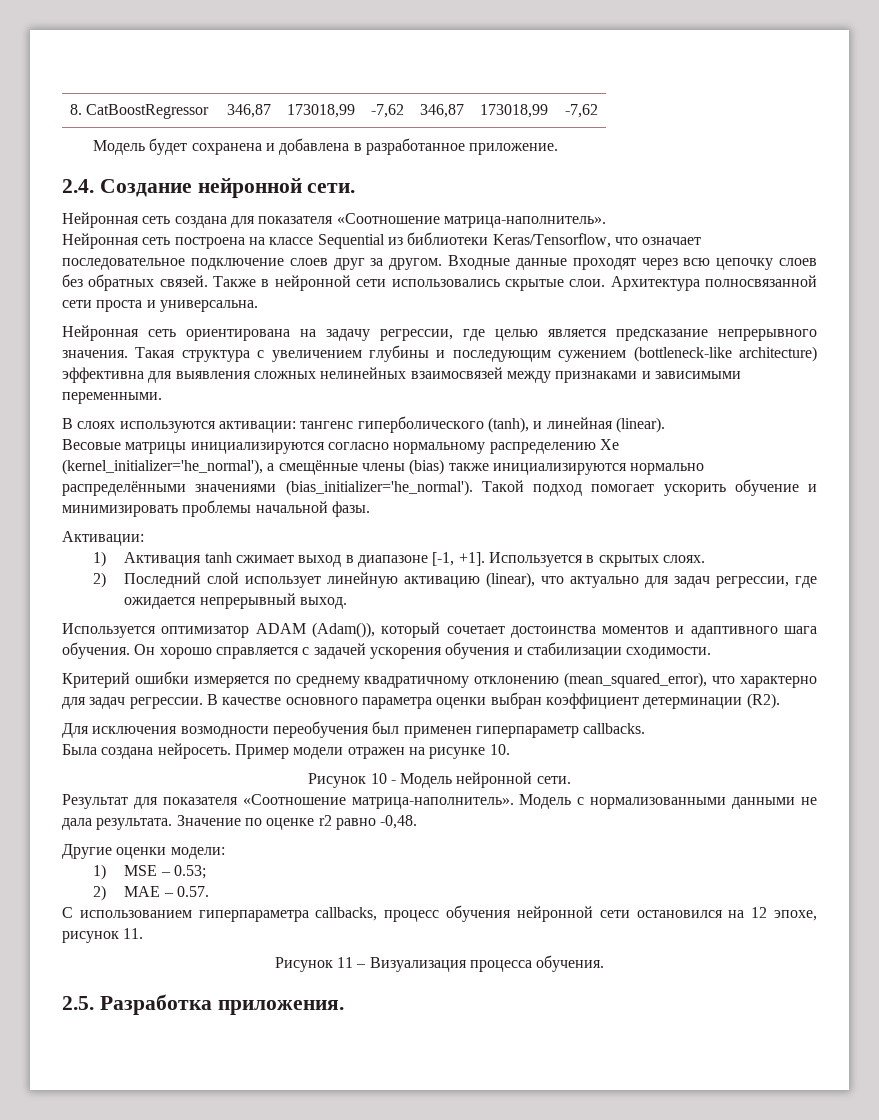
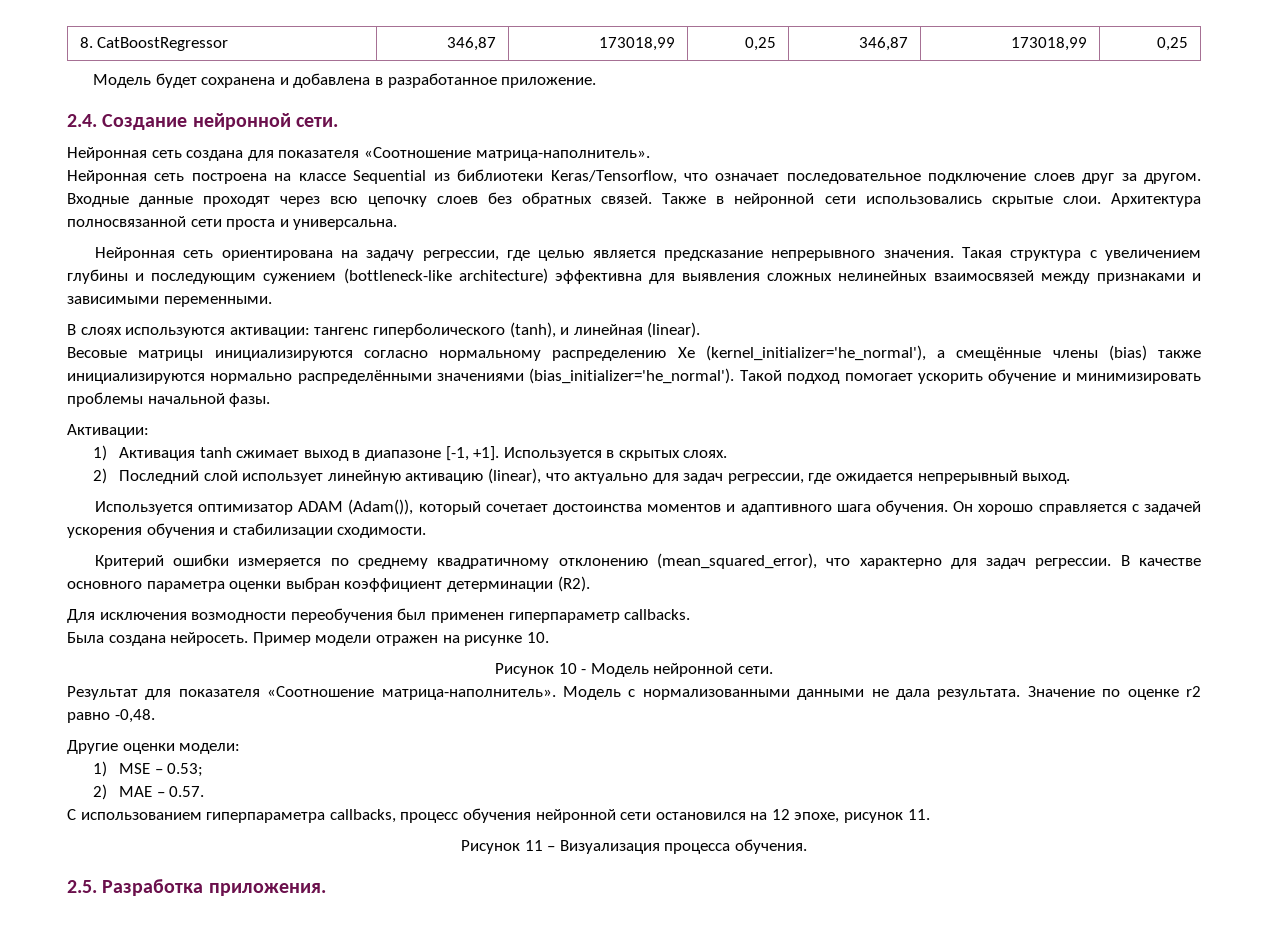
- 8. CatBoostRegressor | 346,87 | 173018,99 | -7,62 | 346,87 | 173018,99 | -7,62
+ 8. CatBoostRegressor | 346,87 | 173018,99 | 0,25 | 346,87 | 173018,99 | 0,25

